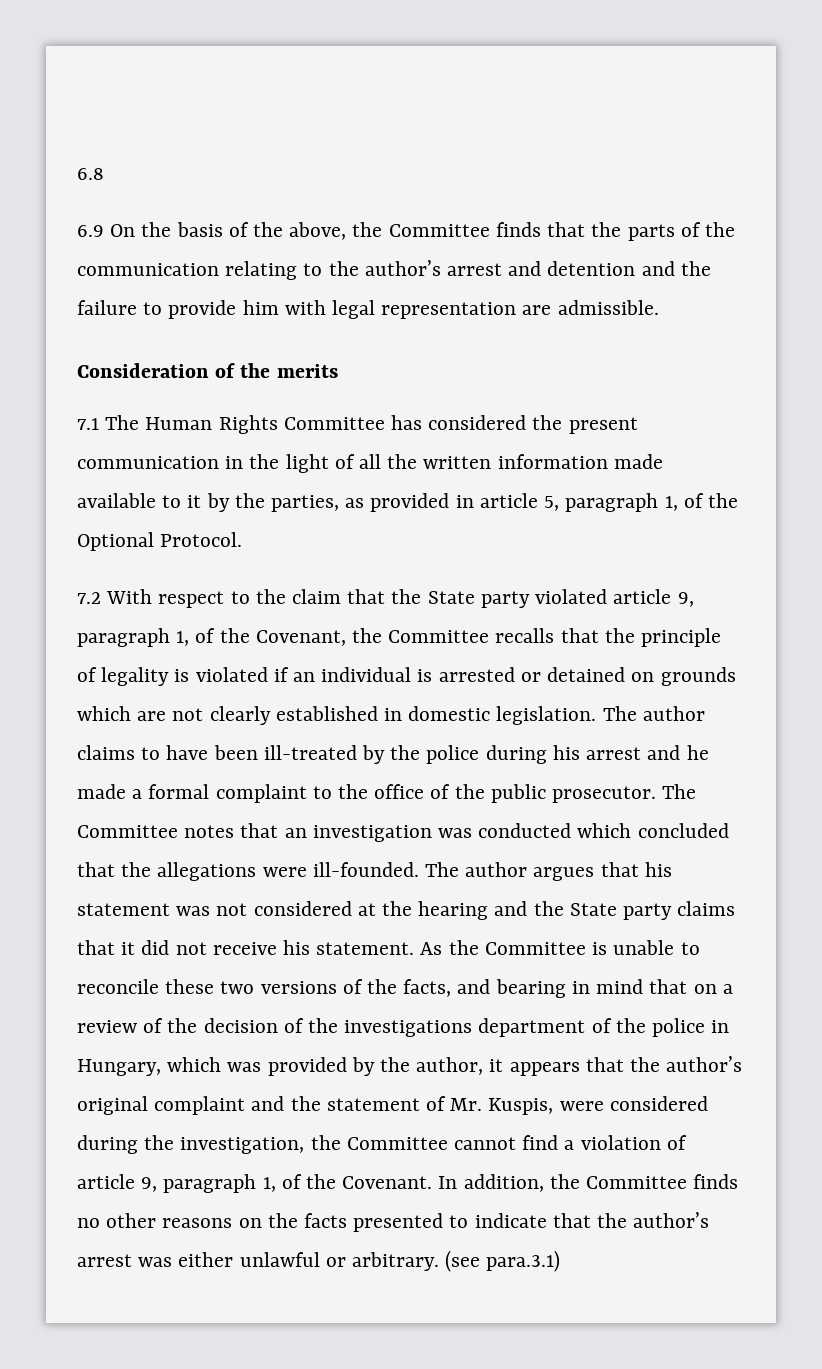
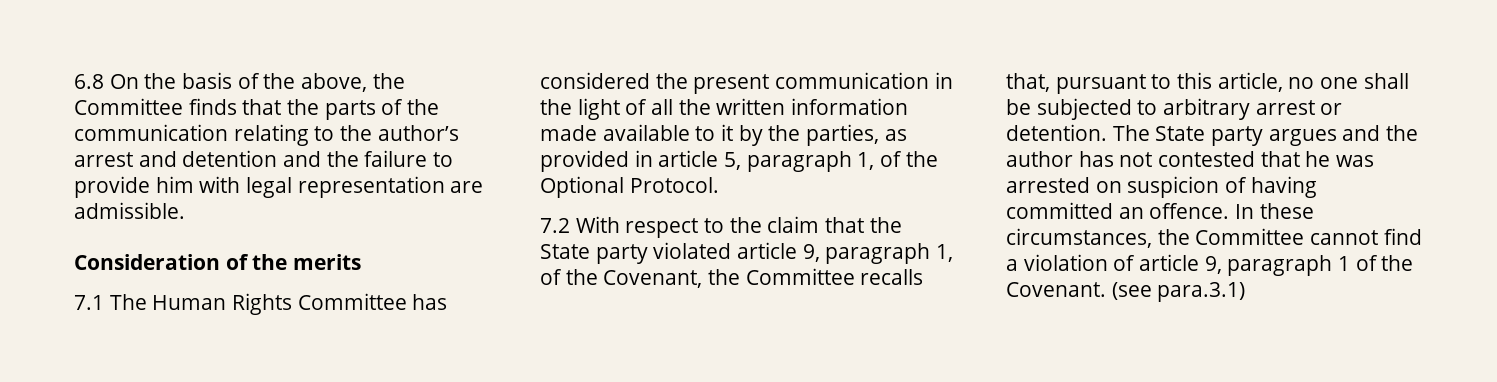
- 6.8
- 6.9 On the basis of the above, the Committee finds that the parts of the communication relating to the author’s arrest and detention and the failure to provide him with legal representation are admissible.
+ 6.8 On the basis of the above, the Committee finds that the parts of the communication relating to the author’s arrest and detention and the failure to provide him with legal representation are admissible.
- 7.2 With respect to the claim that the State party violated article 9, paragraph 1, of the Covenant, the Committee recalls that the principle of legality is violated if an individual is arrested or detained on grounds which are not clearly established in domestic legislation. The author claims to have been ill-treated by the police during his arrest and he made a formal complaint to the office of the public prosecutor. The Committee notes that an investigation was conducted which concluded that the allegations were ill-founded. The author argues that his statement was not considered at the hearing and the State party claims that it did not receive his statement. As the Committee is unable to reconcile these two versions of the facts, and bearing in mind that on a review of the decision of the investigations department of the police in Hungary, which was provided by the author, it appears that the author’s original complaint and the statement of Mr. Kuspis, were considered during the investigation, the Committee cannot find a violation of article 9, paragraph 1, of the Covenant.
+ 7.2 With respect to the claim that the State party violated article 9, paragraph 1, of the Covenant, the Committee recalls that, pursuant to this article, no one shall be subjected to arbitrary arrest or detention. The State party argues and the author has not contested that he was arrested on suspicion of having committed an offence. In these circumstances, the Committee cannot find a violation of article 9, paragraph 1 of the Covenant.
- In addition, the Committee finds no other reasons on the facts presented to indicate that the author’s arrest was either unlawful or arbitrary.

